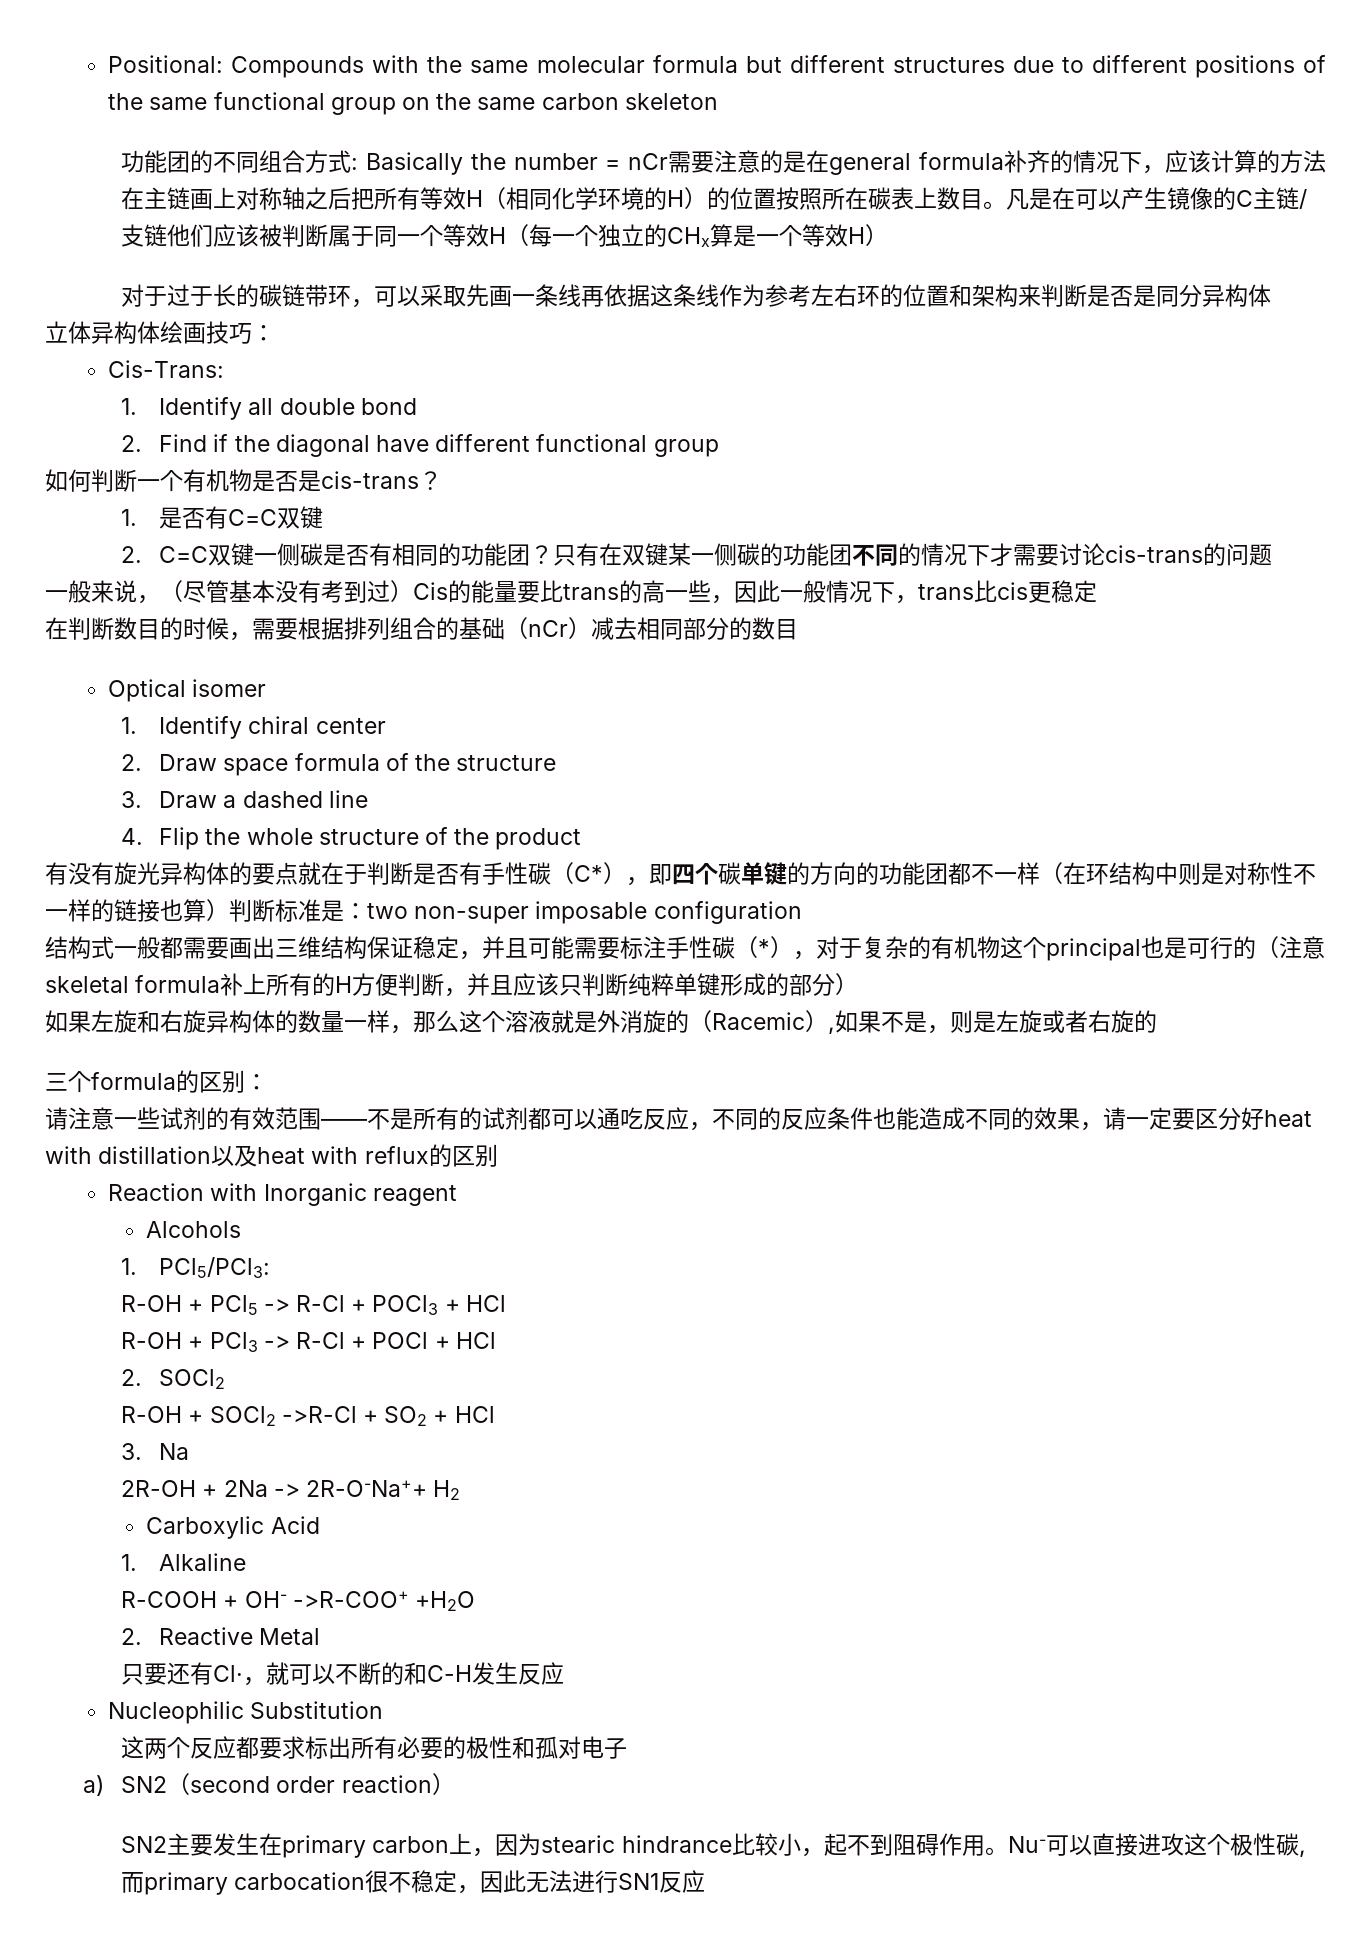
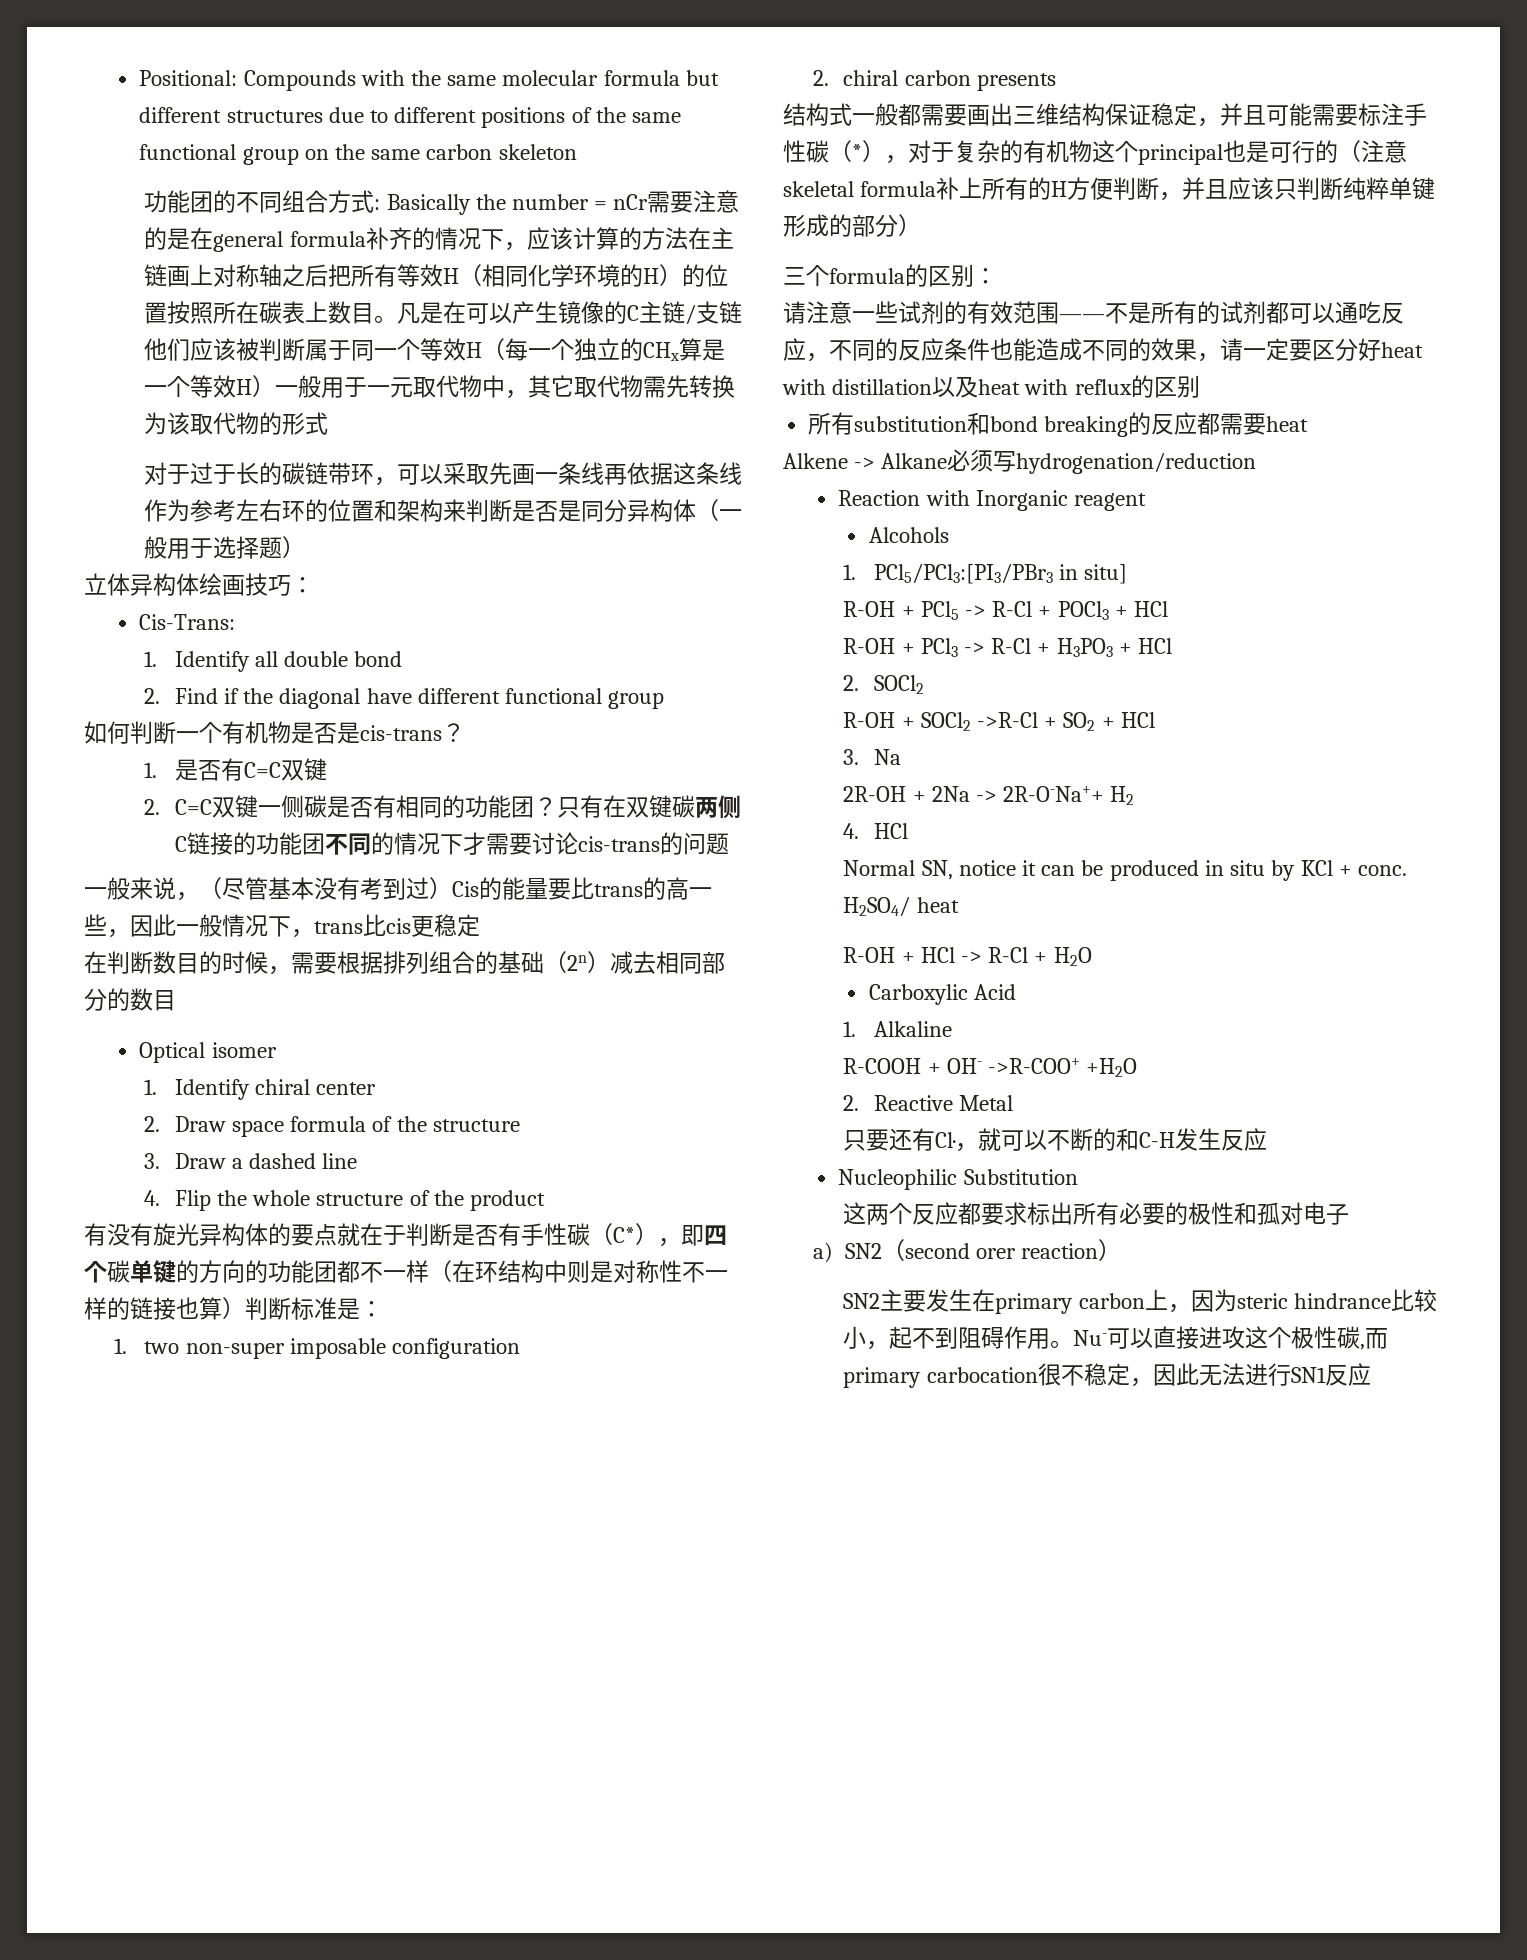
- 凡是在可以产生镜像的C主链/支链他们应该被判断属于同一个等效H（每一个独立的CHx算是一个等效H）
+ 凡是在可以产生镜像的C主链/支链他们应该被判断属于同一个等效H（每一个独立的CHx算是一个等效H）一般用于一元取代物中，其它取代物需先转换为该取代物的形式
- 对于过于长的碳链带环，可以采取先画一条线再依据这条线作为参考左右环的位置和架构来判断是否是同分异构体
+ 对于过于长的碳链带环，可以采取先画一条线再依据这条线作为参考左右环的位置和架构来判断是否是同分异构体（一般用于选择题）
- 只有在双键某一侧碳的功能团不同的情况下才需要讨论cis-trans的问题
+ 只有在双键碳两侧C链接的功能团不同的情况下才需要讨论cis-trans的问题
- 在判断数目的时候，需要根据排列组合的基础（nCr）减去相同部分的数目
+ 在判断数目的时候，需要根据排列组合的基础（2n）减去相同部分的数目
- 有没有旋光异构体的要点就在于判断是否有手性碳（C*），即四个碳单键的方向的功能团都不一样（在环结构中则是对称性不一样的链接也算）判断标准是：two non-super imposable configuration
+ 有没有旋光异构体的要点就在于判断是否有手性碳（C*），即四个碳单键的方向的功能团都不一样（在环结构中则是对称性不一样的链接也算）判断标准是：
+ 1. two non-super imposable configuration
+ 2. chiral carbon presents
- 如果左旋和右旋异构体的数量一样，那么这个溶液就是外消旋的（Racemic）,如果不是，则是左旋或者右旋的
+ 所有substitution和bond breaking的反应都需要heat
+ Alkene -> Alkane必须写hydrogenation/reduction
- 1. PCl5/PCl3:
+ 1. PCl5/PCl3:[PI3/PBr3 in situ]
- R-OH + PCl3 -> R-Cl + POCl + HCl
+ R-OH + PCl3 -> R-Cl + H3PO3 + HCl
+ 4. HCl
+ Normal SN, notice it can be produced in situ by KCl + conc. H2SO4/ heat
+ R-OH + HCl -> R-Cl + H2O
- a) SN2（second order reaction）
+ a) SN2（second orer reaction）
- SN2主要发生在primary carbon上，因为stearic hindrance比较小，起不到阻碍作用。
+ SN2主要发生在primary carbon上，因为steric hindrance比较小，起不到阻碍作用。

